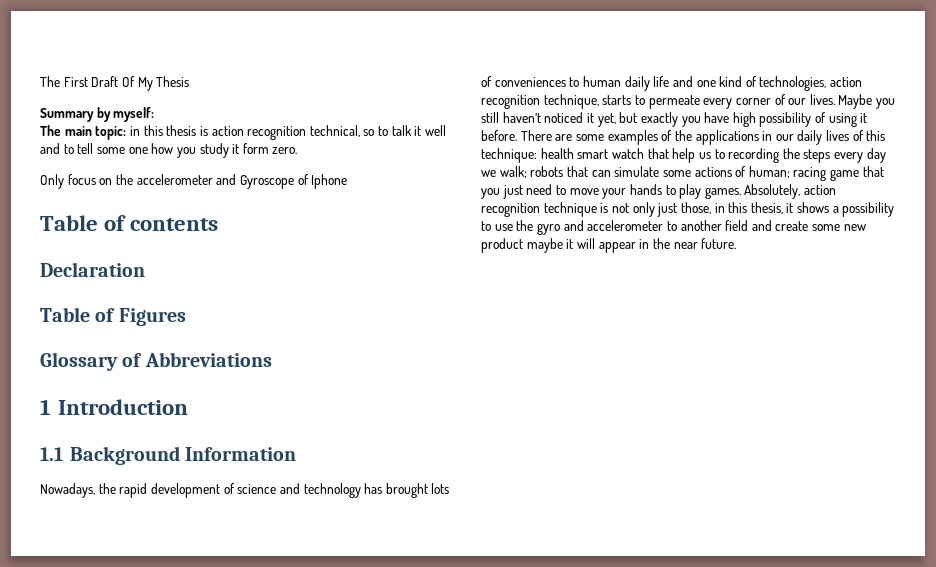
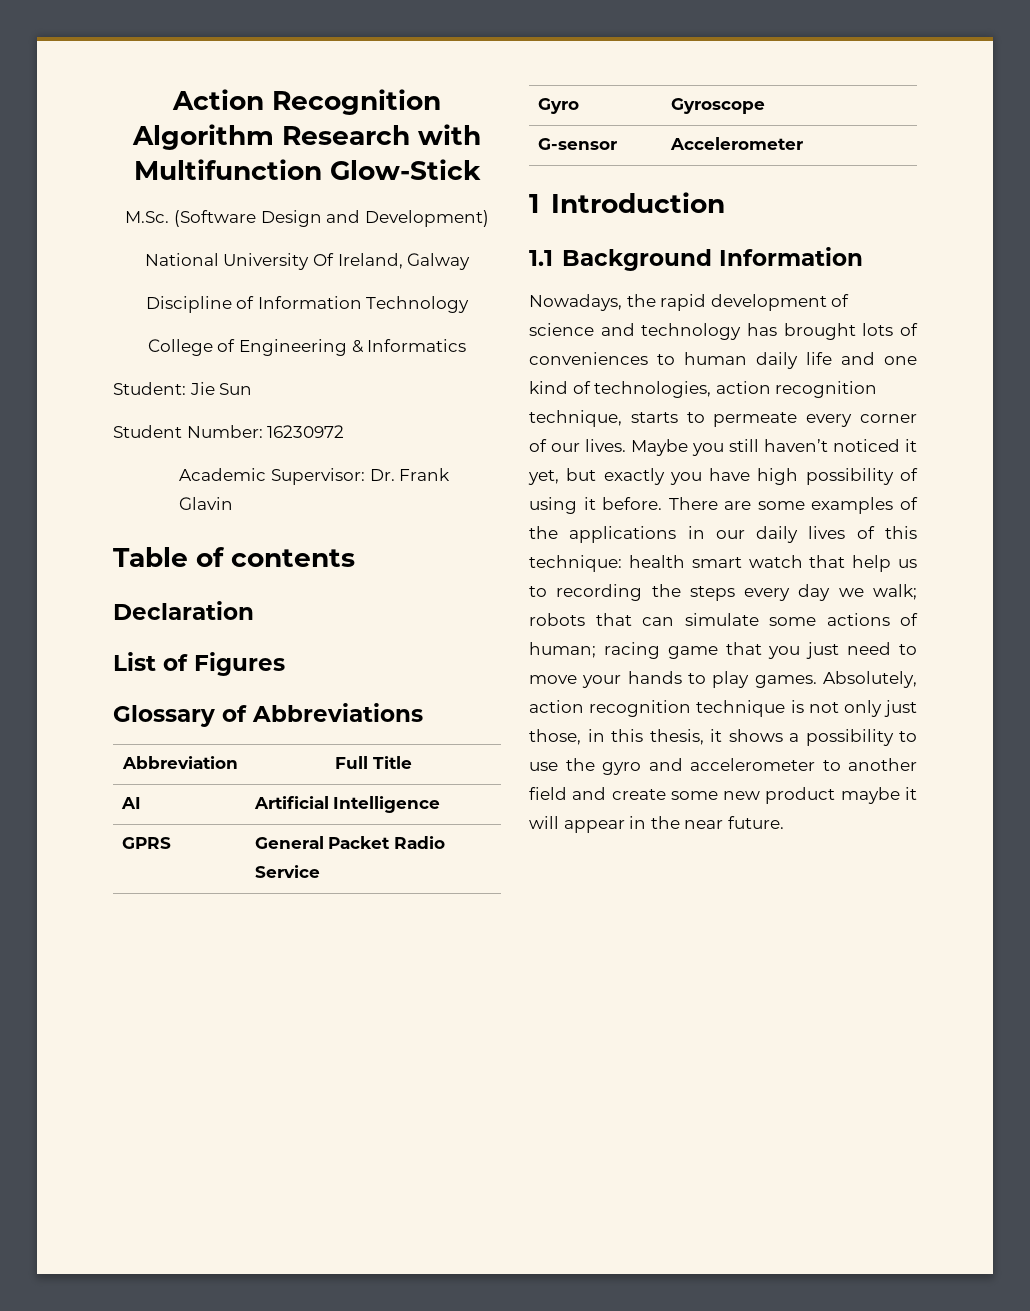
- The First Draft Of My Thesis
- Summary by myself:
- The main topic: in this thesis is action recognition technical, so to talk it well and to tell some one how you study it form zero.
- Only focus on the accelerometer and Gyroscope of Iphone
+ Action Recognition Algorithm Research with Multifunction Glow-Stick
+ M.Sc. (Software Design and Development)
+ National University Of Ireland, Galway
+ Discipline of Information Technology
+ College of Engineering & Informatics
+ Student: Jie Sun
+ Student Number: 16230972
+ Academic Supervisor: Dr. Frank Glavin
- Table of Figures
+ List of Figures
+ Abbreviation | Full Title
+ AI | Artificial Intelligence
+ GPRS | General Packet Radio Service
+ Gyro | Gyroscope
+ G-sensor | Accelerometer

